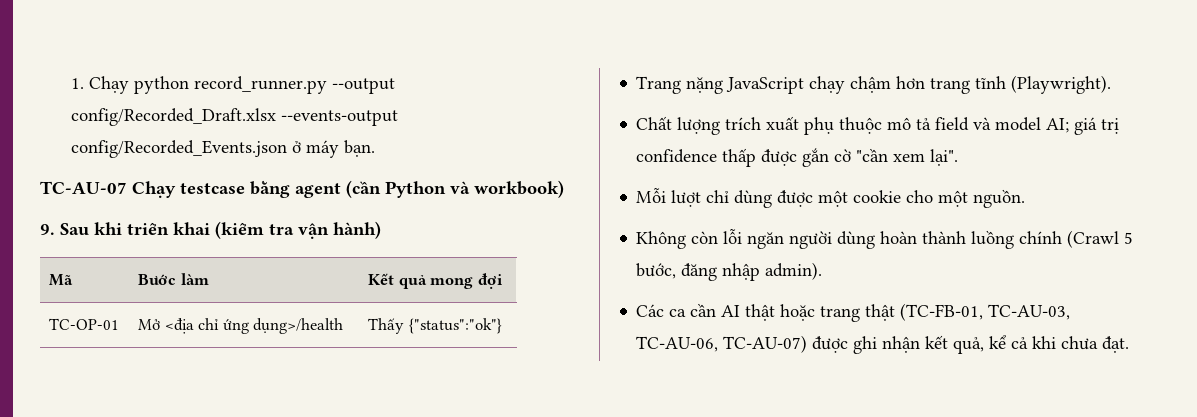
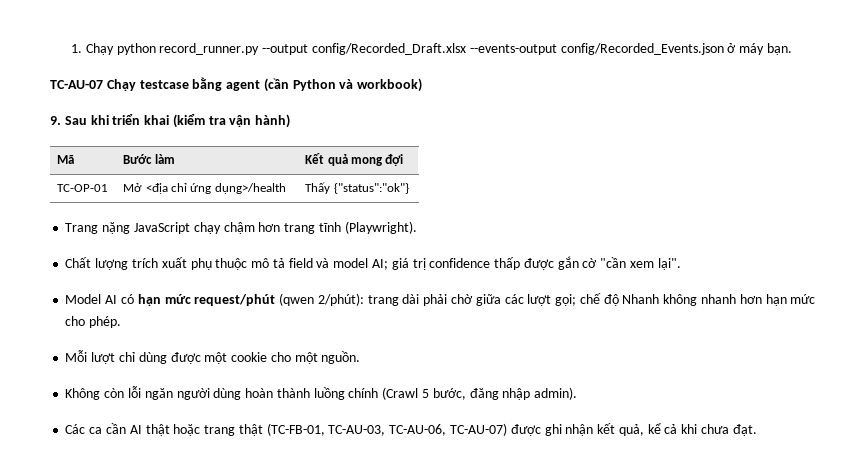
+ Model AI có hạn mức request/phút (qwen 2/phút): trang dài phải chờ giữa các lượt gọi; chế độ Nhanh không nhanh hơn hạn mức cho phép.

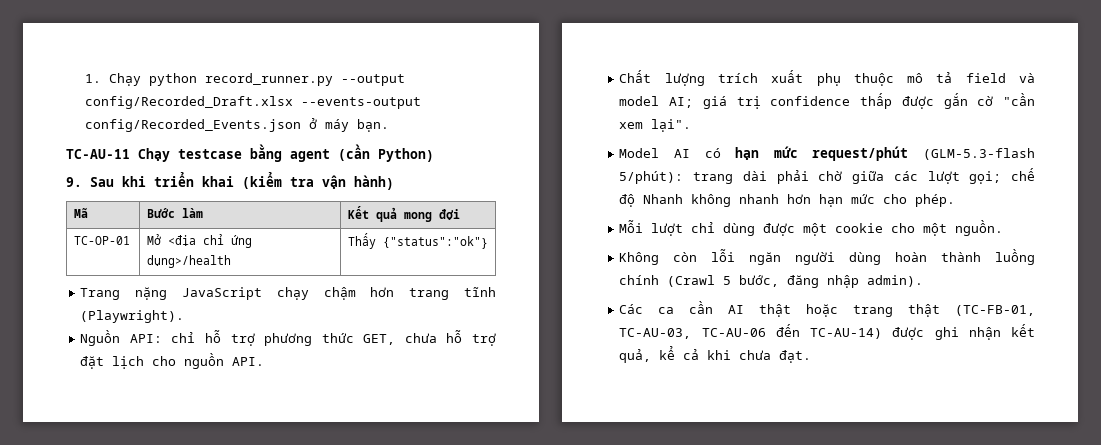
- TC-AU-07 Chạy testcase bằng agent (cần Python và workbook)
+ TC-AU-11 Chạy testcase bằng agent (cần Python)
+ Nguồn API: chỉ hỗ trợ phương thức GET, chưa hỗ trợ đặt lịch cho nguồn API.
- Model AI có hạn mức request/phút (qwen 2/phút): trang dài phải chờ giữa các lượt gọi; chế độ Nhanh không nhanh hơn hạn mức cho phép.
+ Model AI có hạn mức request/phút (GLM-5.3-flash 5/phút): trang dài phải chờ giữa các lượt gọi; chế độ Nhanh không nhanh hơn hạn mức cho phép.
- Các ca cần AI thật hoặc trang thật (TC-FB-01, TC-AU-03, TC-AU-06, TC-AU-07) được ghi nhận kết quả, kể cả khi chưa đạt.
+ Các ca cần AI thật hoặc trang thật (TC-FB-01, TC-AU-03, TC-AU-06 đến TC-AU-14) được ghi nhận kết quả, kể cả khi chưa đạt.

